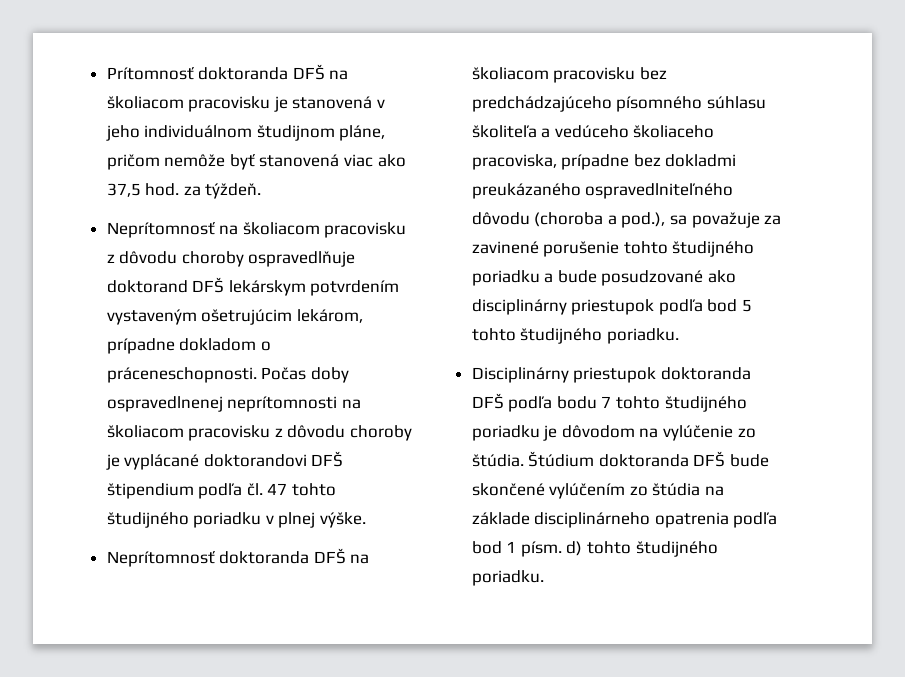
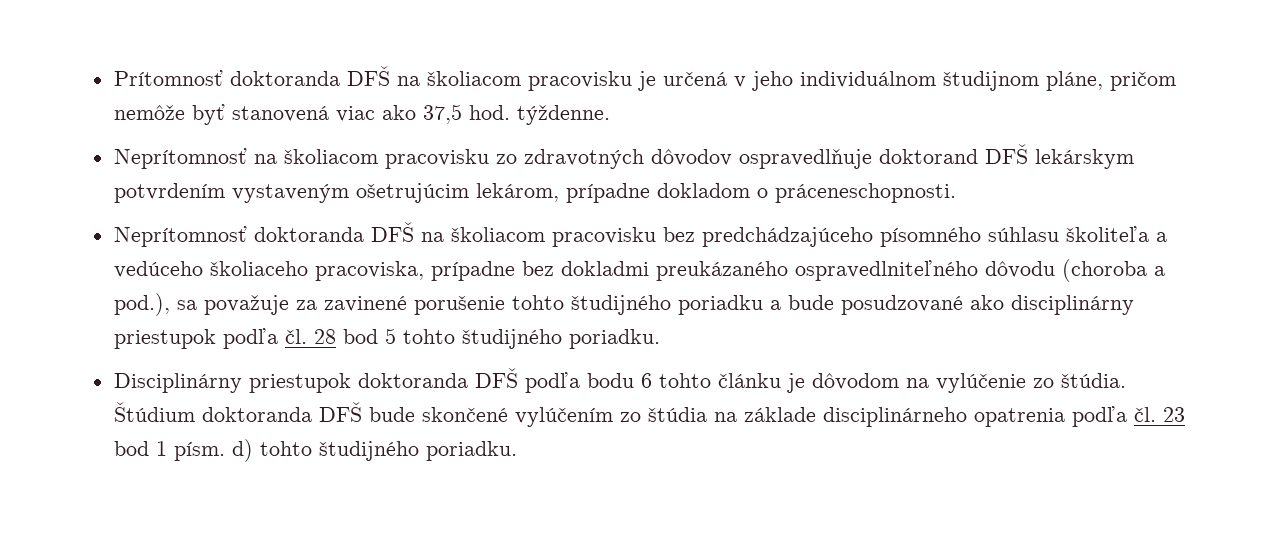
- Prítomnosť doktoranda DFŠ na školiacom pracovisku je stanovená v jeho individuálnom študijnom pláne, pričom nemôže byť stanovená viac ako 37,5 hod. za týždeň.
+ Prítomnosť doktoranda DFŠ na školiacom pracovisku je určená v jeho individuálnom študijnom pláne, pričom nemôže byť stanovená viac ako 37,5 hod. týždenne.
- Neprítomnosť na školiacom pracovisku z dôvodu choroby ospravedlňuje doktorand DFŠ lekárskym potvrdením vystaveným ošetrujúcim lekárom, prípadne dokladom o práceneschopnosti. Počas doby ospravedlnenej neprítomnosti na školiacom pracovisku z dôvodu choroby je vyplácané doktorandovi DFŠ štipendium podľa čl. 47 tohto študijného poriadku v plnej výške.
+ Neprítomnosť na školiacom pracovisku zo zdravotných dôvodov ospravedlňuje doktorand DFŠ lekárskym potvrdením vystaveným ošetrujúcim lekárom, prípadne dokladom o práceneschopnosti.
- Neprítomnosť doktoranda DFŠ na školiacom pracovisku bez predchádzajúceho písomného súhlasu školiteľa a vedúceho školiaceho pracoviska, prípadne bez dokladmi preukázaného ospravedlniteľného dôvodu (choroba a pod.), sa považuje za zavinené porušenie tohto študijného poriadku a bude posudzované ako disciplinárny priestupok podľa bod 5 tohto študijného poriadku.
+ Neprítomnosť doktoranda DFŠ na školiacom pracovisku bez predchádzajúceho písomného súhlasu školiteľa a vedúceho školiaceho pracoviska, prípadne bez dokladmi preukázaného ospravedlniteľného dôvodu (choroba a pod.), sa považuje za zavinené porušenie tohto študijného poriadku a bude posudzované ako disciplinárny priestupok podľa čl. 28 bod 5 tohto študijného poriadku.
- Disciplinárny priestupok doktoranda DFŠ podľa bodu 7 tohto študijného poriadku je dôvodom na vylúčenie zo štúdia.
+ Disciplinárny priestupok doktoranda DFŠ podľa bodu 6 tohto článku je dôvodom na vylúčenie zo štúdia.
- Štúdium doktoranda DFŠ bude skončené vylúčením zo štúdia na základe disciplinárneho opatrenia podľa bod 1 písm. d) tohto študijného poriadku.
+ Štúdium doktoranda DFŠ bude skončené vylúčením zo štúdia na základe disciplinárneho opatrenia podľa čl. 23 bod 1 písm. d) tohto študijného poriadku.

